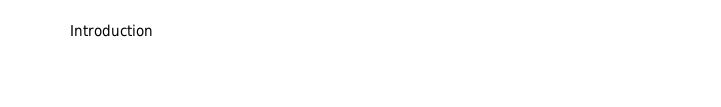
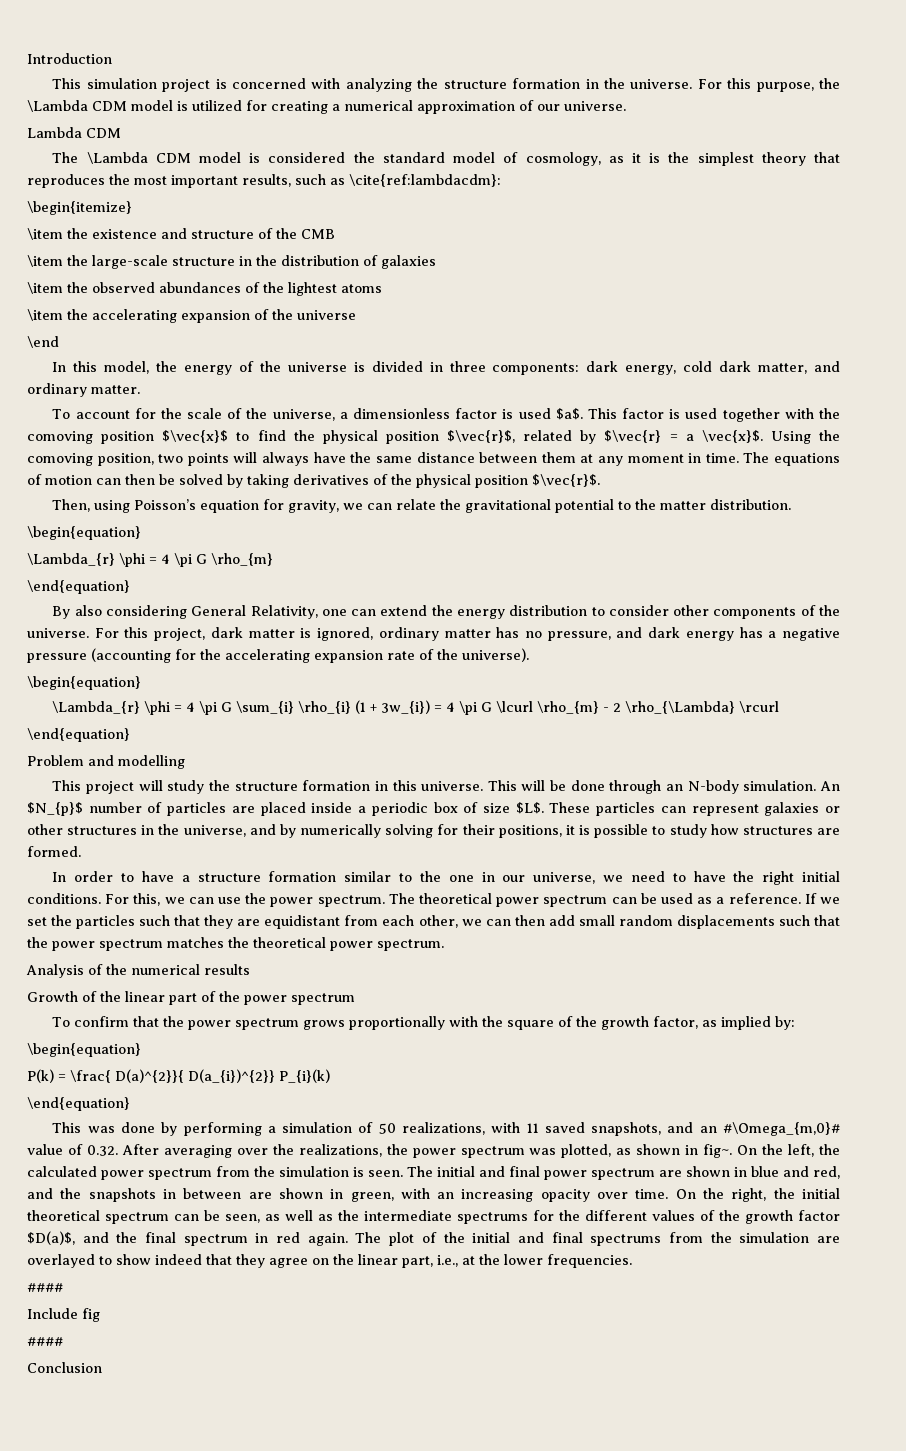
+ This simulation project is concerned with analyzing the structure formation in the universe. For this purpose, the \Lambda CDM model is utilized for creating a numerical approximation of our universe.
+ Lambda CDM
+ The \Lambda CDM model is considered the standard model of cosmology, as it is the simplest theory that reproduces the most important results, such as \cite{ref:lambdacdm}:
+ \begin{itemize}
+ \item the existence and structure of the CMB
+ \item the large-scale structure in the distribution of galaxies
+ \item the observed abundances of the lightest atoms
+ \item the accelerating expansion of the universe
+ \end
+ In this model, the energy of the universe is divided in three components: dark energy, cold dark matter, and ordinary matter.
+ To account for the scale of the universe, a dimensionless factor is used $a$. This factor is used together with the comoving position $\vec{x}$ to find the physical position $\vec{r}$, related by $\vec{r} = a \vec{x}$. Using the comoving position, two points will always have the same distance between them at any moment in time. The equations of motion can then be solved by taking derivatives of the physical position $\vec{r}$.
+ Then, using Poisson’s equation for gravity, we can relate the gravitational potential to the matter distribution.
+ \begin{equation}
+ \Lambda_{r} \phi = 4 \pi G \rho_{m}
+ \end{equation}
+ By also considering General Relativity, one can extend the energy distribution to consider other components of the universe. For this project, dark matter is ignored, ordinary matter has no pressure, and dark energy has a negative pressure (accounting for the accelerating expansion rate of the universe).
+ \begin{equation}
+ \Lambda_{r} \phi = 4 \pi G \sum_{i} \rho_{i} (1 + 3w_{i}) = 4 \pi G \lcurl \rho_{m} - 2 \rho_{\Lambda} \rcurl
+ \end{equation}
+ Problem and modelling
+ This project will study the structure formation in this universe. This will be done through an N-body simulation. An $N_{p}$ number of particles are placed inside a periodic box of size $L$. These particles can represent galaxies or other structures in the universe, and by numerically solving for their positions, it is possible to study how structures are formed.
+ In order to have a structure formation similar to the one in our universe, we need to have the right initial conditions. For this, we can use the power spectrum. The theoretical power spectrum can be used as a reference. If we set the particles such that they are equidistant from each other, we can then add small random displacements such that the power spectrum matches the theoretical power spectrum.
+ Analysis of the numerical results
+ Growth of the linear part of the power spectrum
+ To confirm that the power spectrum grows proportionally with the square of the growth factor, as implied by:
+ \begin{equation}
+ P(k) = \frac{ D(a)^{2}}{ D(a_{i})^{2}} P_{i}(k)
+ \end{equation}
+ This was done by performing a simulation of 50 realizations, with 11 saved snapshots, and an #\Omega_{m,0}# value of 0.32. After averaging over the realizations, the power spectrum was plotted, as shown in fig~. On the left, the calculated power spectrum from the simulation is seen. The initial and final power spectrum are shown in blue and red, and the snapshots in between are shown in green, with an increasing opacity over time. On the right, the initial theoretical spectrum can be seen, as well as the intermediate spectrums for the different values of the growth factor $D(a)$, and the final spectrum in red again. The plot of the initial and final spectrums from the simulation are overlayed to show indeed that they agree on the linear part, i.e., at the lower frequencies.
+ ####
+ Include fig
+ ####
+ Conclusion

